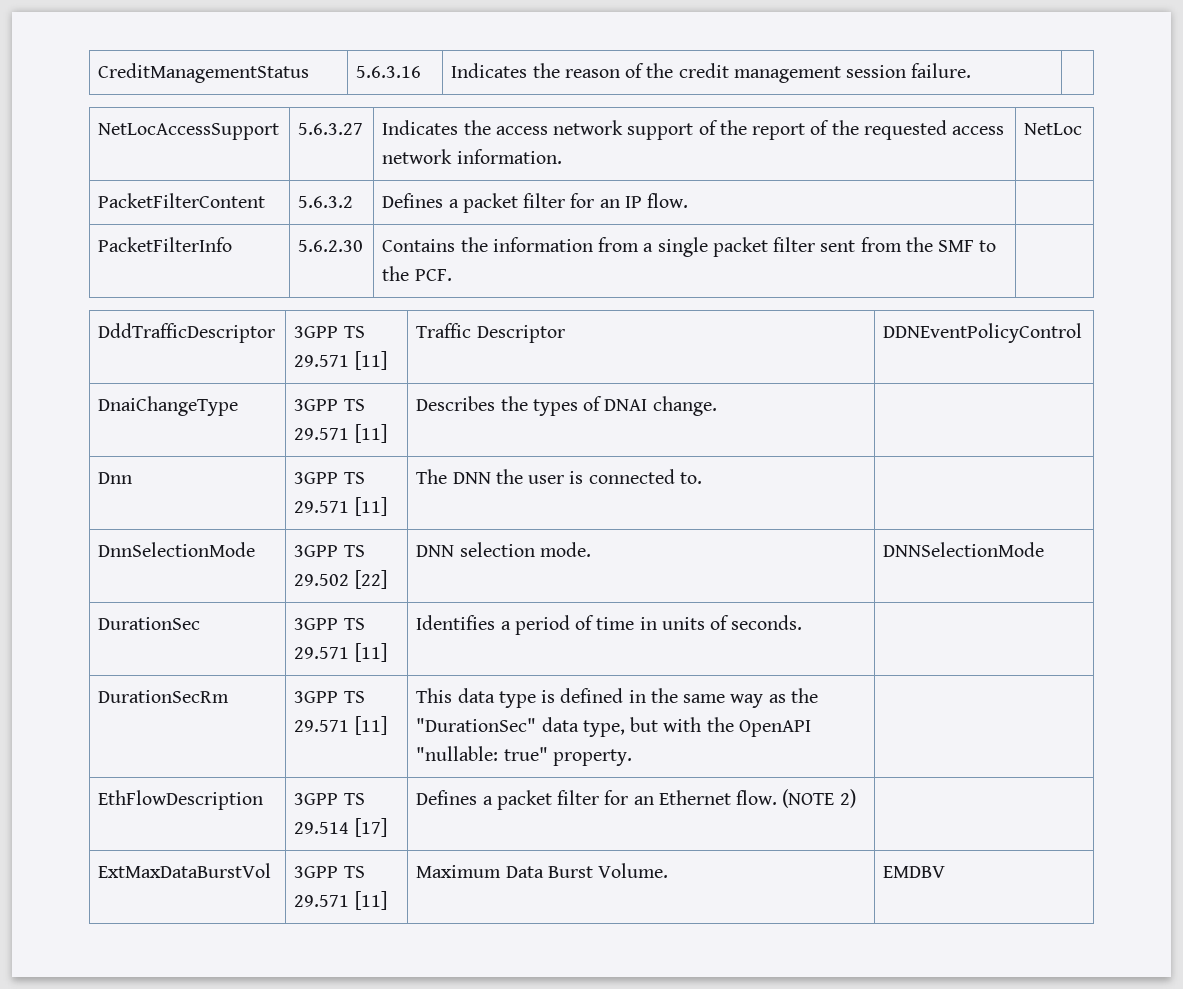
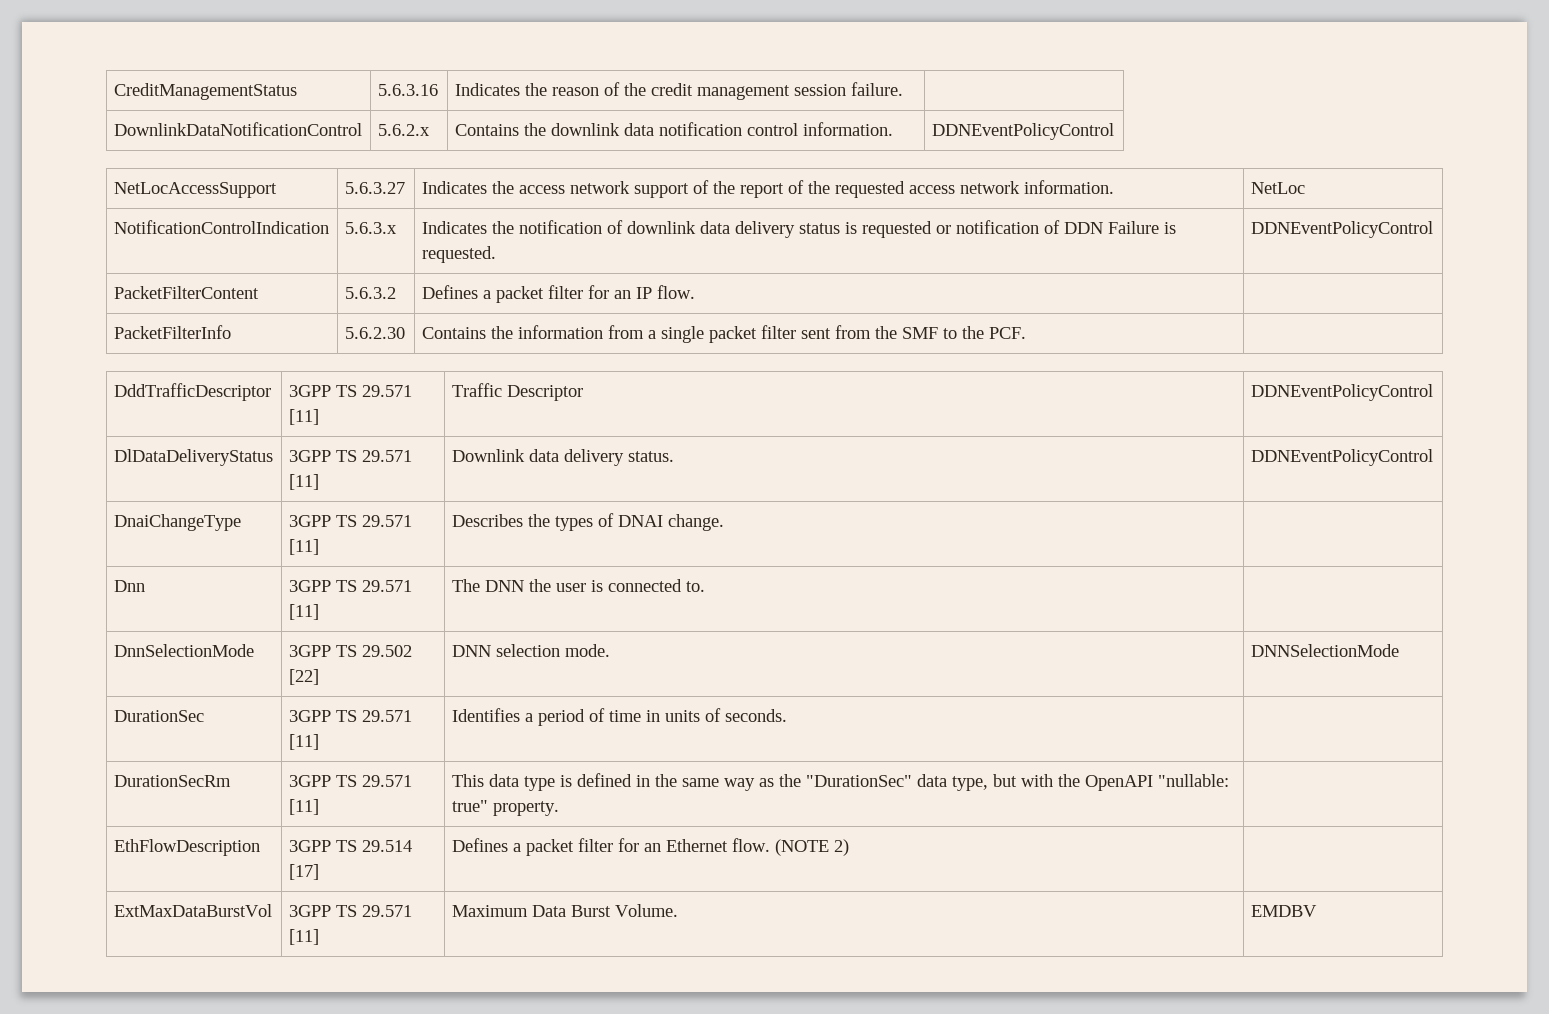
+ DownlinkDataNotificationControl | 5.6.2.x | Contains the downlink data notification control information. | DDNEventPolicyControl
+ NotificationControlIndication | 5.6.3.x | Indicates the notification of downlink data delivery status is requested or notification of DDN Failure is requested. | DDNEventPolicyControl
+ DlDataDeliveryStatus | 3GPP TS 29.571 [11] | Downlink data delivery status. | DDNEventPolicyControl

